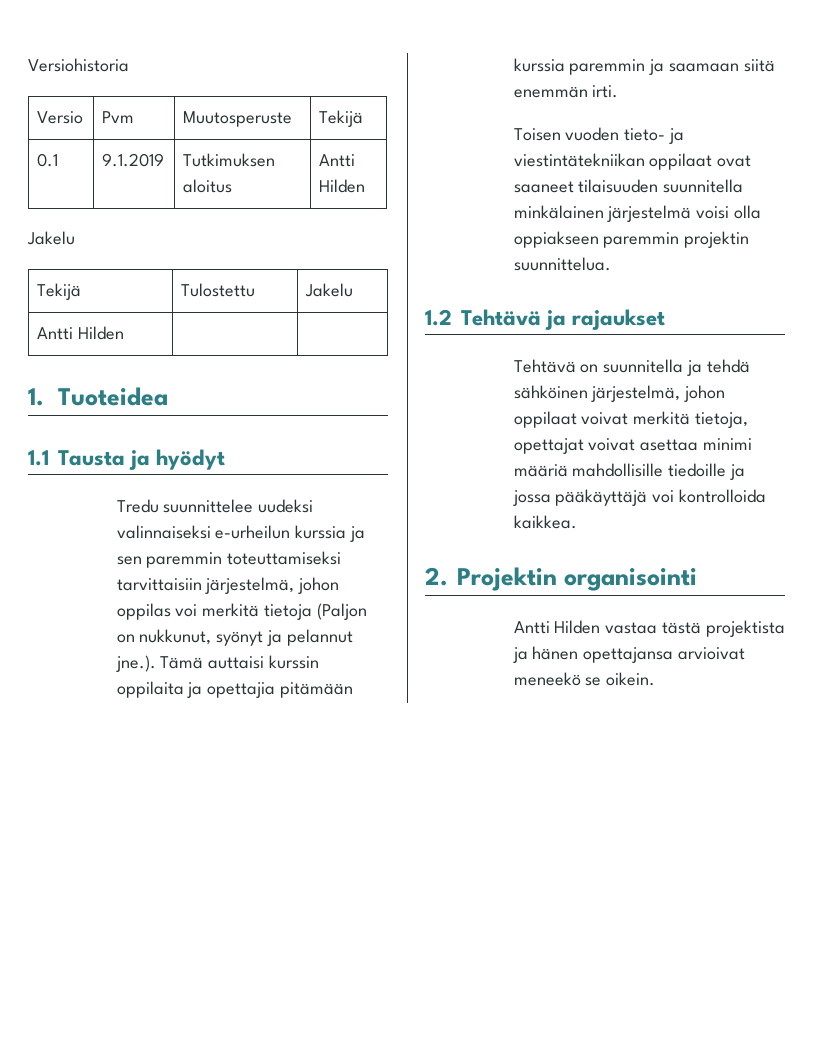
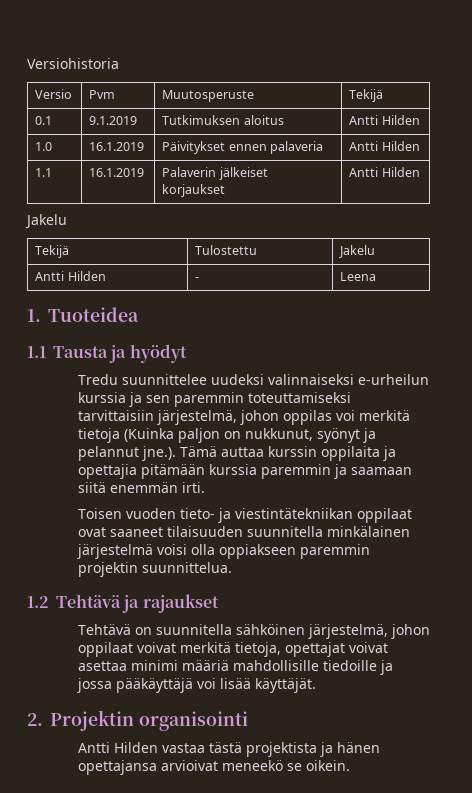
+ 1.0 | 16.1.2019 | Päivitykset ennen palaveria | Antti Hilden
+ 1.1 | 16.1.2019 | Palaverin jälkeiset korjaukset | Antti Hilden
- Antti Hilden | |
+ Antti Hilden | - | Leena
- Tredu suunnittelee uudeksi valinnaiseksi e-urheilun kurssia ja sen paremmin toteuttamiseksi tarvittaisiin järjestelmä, johon oppilas voi merkitä tietoja (Paljon on nukkunut, syönyt ja pelannut jne.). Tämä auttaisi kurssin oppilaita ja opettajia pitämään kurssia paremmin ja saamaan siitä enemmän irti.
+ Tredu suunnittelee uudeksi valinnaiseksi e-urheilun kurssia ja sen paremmin toteuttamiseksi tarvittaisiin järjestelmä, johon oppilas voi merkitä tietoja (Kuinka paljon on nukkunut, syönyt ja pelannut jne.). Tämä auttaa kurssin oppilaita ja opettajia pitämään kurssia paremmin ja saamaan siitä enemmän irti.
- Tehtävä on suunnitella ja tehdä sähköinen järjestelmä, johon oppilaat voivat merkitä tietoja, opettajat voivat asettaa minimi määriä mahdollisille tiedoille ja jossa pääkäyttäjä voi kontrolloida kaikkea.
+ Tehtävä on suunnitella sähköinen järjestelmä, johon oppilaat voivat merkitä tietoja, opettajat voivat asettaa minimi määriä mahdollisille tiedoille ja jossa pääkäyttäjä voi lisää käyttäjät.

